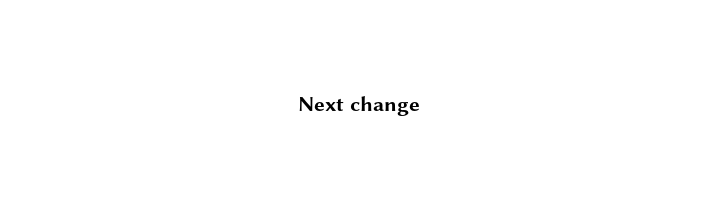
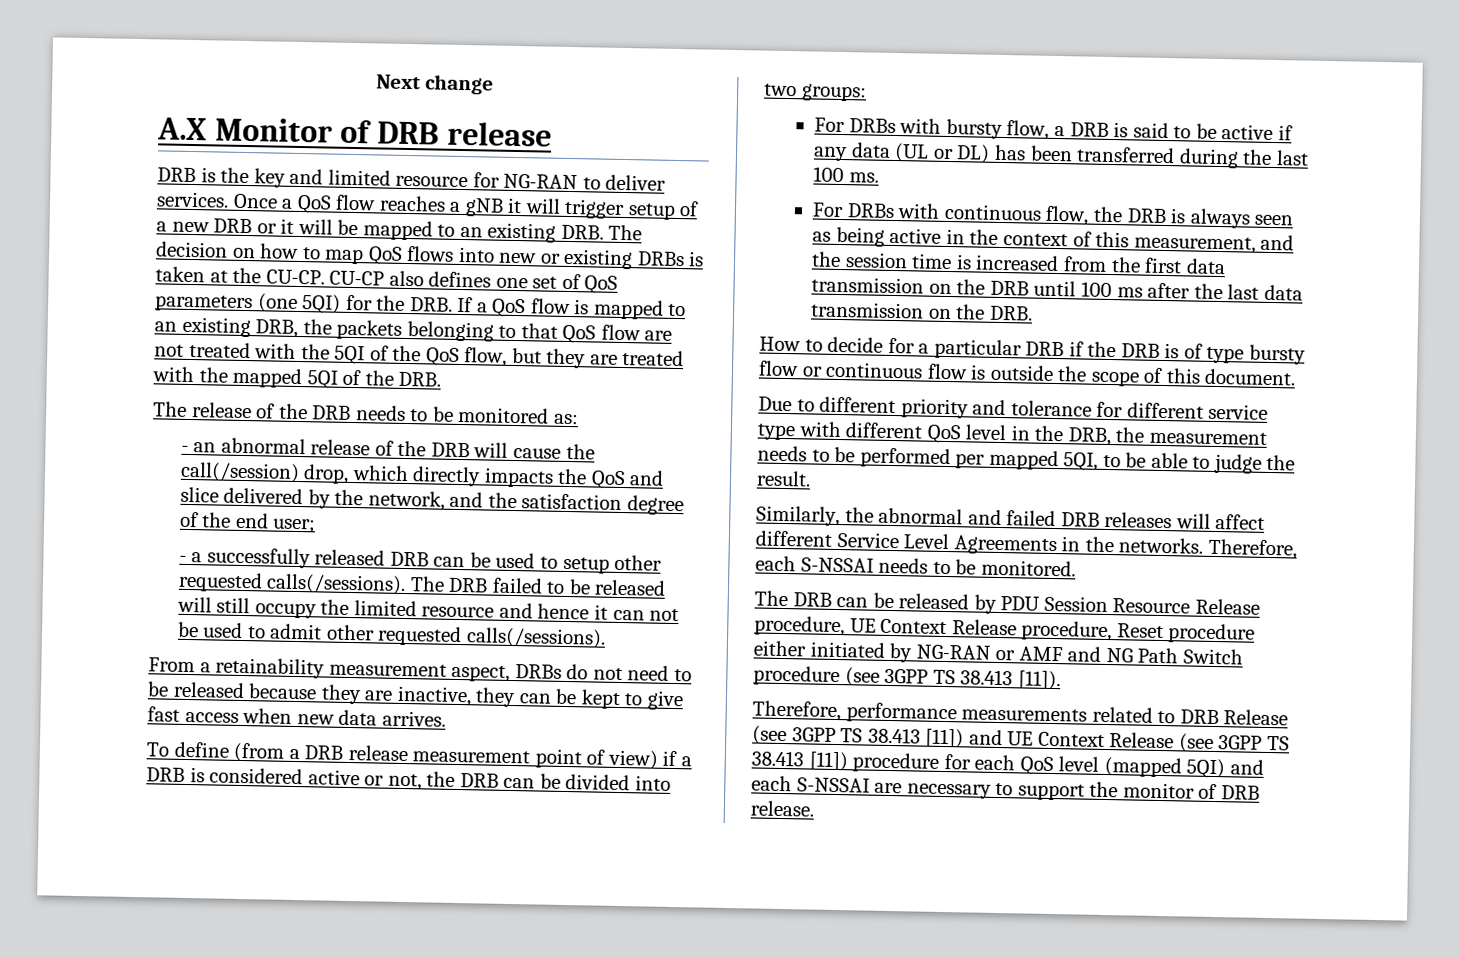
+ A.X Monitor of DRB release
+ DRB is the key and limited resource for NG-RAN to deliver services. Once a QoS flow reaches a gNB it will trigger setup of a new DRB or it will be mapped to an existing DRB. The decision on how to map QoS flows into new or existing DRBs is taken at the CU-CP. CU-CP also defines one set of QoS parameters (one 5QI) for the DRB. If a QoS flow is mapped to an existing DRB, the packets belonging to that QoS flow are not treated with the 5QI of the QoS flow, but they are treated with the mapped 5QI of the DRB.
+ The release of the DRB needs to be monitored as:
+ - an abnormal release of the DRB will cause the call(/session) drop, which directly impacts the QoS and slice delivered by the network, and the satisfaction degree of the end user;
+ - a successfully released DRB can be used to setup other requested calls(/sessions). The DRB failed to be released will still occupy the limited resource and hence it can not be used to admit other requested calls(/sessions).
+ From a retainability measurement aspect, DRBs do not need to be released because they are inactive, they can be kept to give fast access when new data arrives.
+ To define (from a DRB release measurement point of view) if a DRB is considered active or not, the DRB can be divided into two groups:
+ For DRBs with bursty flow, a DRB is said to be active if any data (UL or DL) has been transferred during the last 100 ms.
+ For DRBs with continuous flow, the DRB is always seen as being active in the context of this measurement, and the session time is increased from the first data transmission on the DRB until 100 ms after the last data transmission on the DRB.
+ How to decide for a particular DRB if the DRB is of type bursty flow or continuous flow is outside the scope of this document.
+ Due to different priority and tolerance for different service type with different QoS level in the DRB, the measurement needs to be performed per mapped 5QI, to be able to judge the result.
+ Similarly, the abnormal and failed DRB releases will affect different Service Level Agreements in the networks. Therefore, each S-NSSAI needs to be monitored.
+ The DRB can be released by PDU Session Resource Release procedure, UE Context Release procedure, Reset procedure either initiated by NG-RAN or AMF and NG Path Switch procedure (see 3GPP TS 38.413 [11]).
+ Therefore, performance measurements related to DRB Release (see 3GPP TS 38.413 [11]) and UE Context Release (see 3GPP TS 38.413 [11]) procedure for each QoS level (mapped 5QI) and each S-NSSAI are necessary to support the monitor of DRB release.

